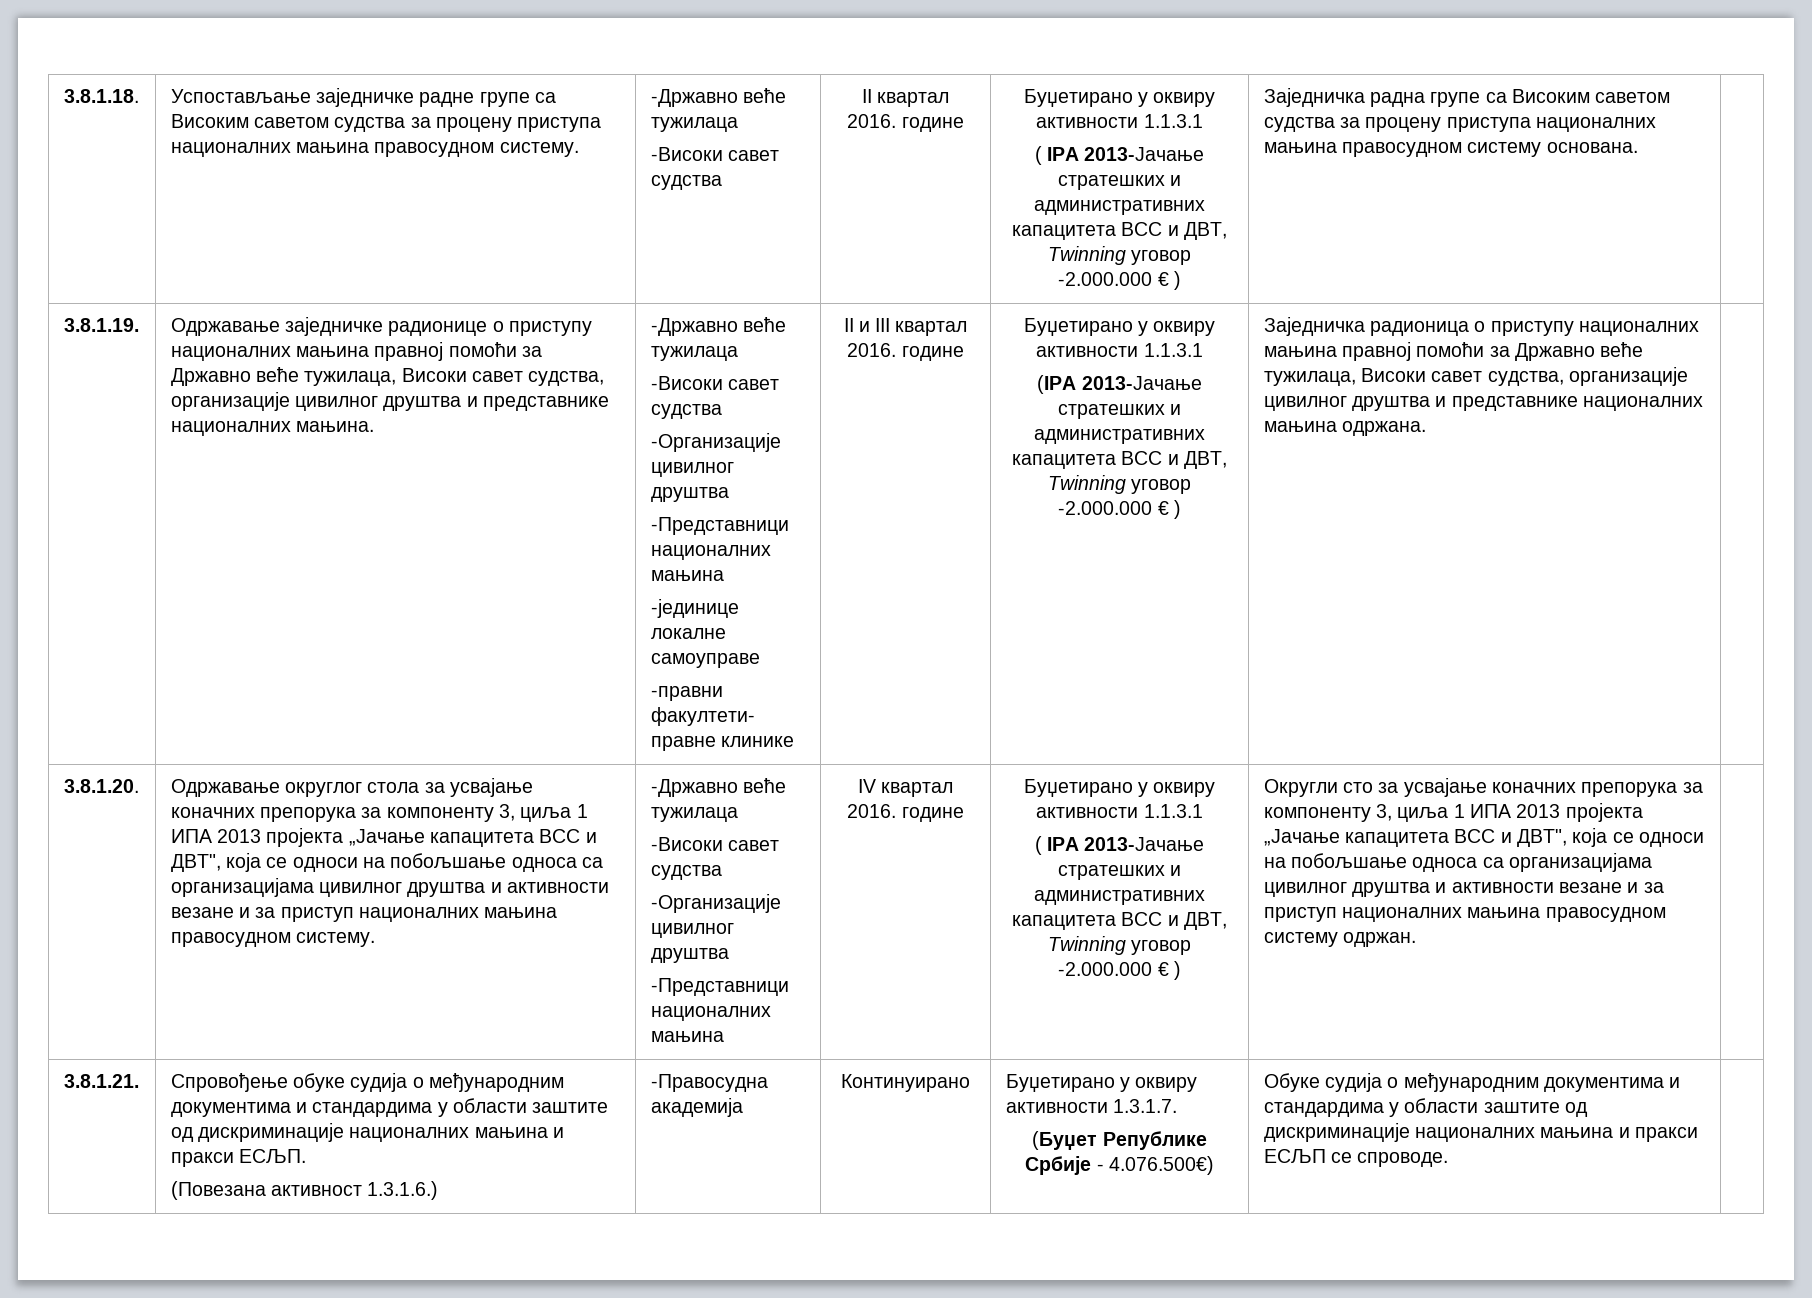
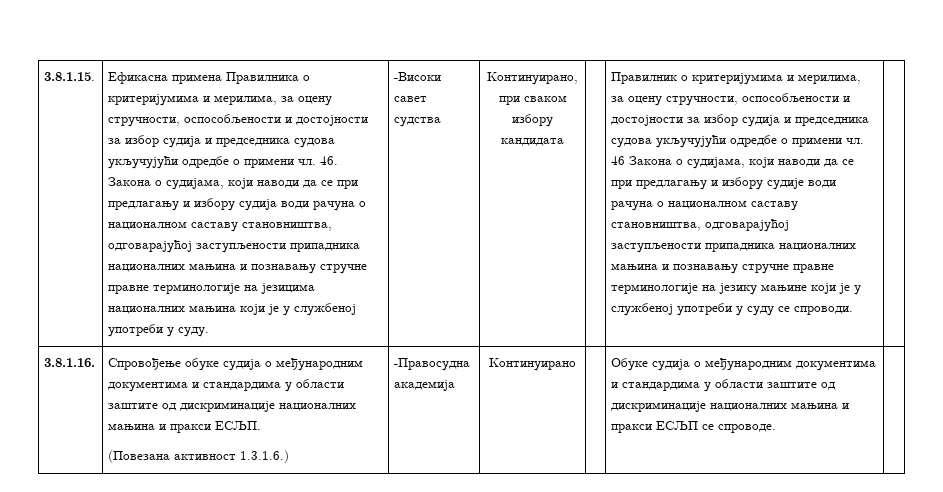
- 3.8.1.18. | Успостављање заједничке радне групе са Високим саветом судства за процену приступа националних мањина правосудном систему. | -Државно веће тужилаца
- -Високи савет судства | II квартал 2016. године | Буџетирано у оквиру активности 1.1.3.1
- ( IPA 2013-Јачање стратешких и административних капацитета ВСС и ДВТ, Twinning уговор -2.000.000 € ) | Заједничка радна групе са Високим саветом судства за процену приступа националних мањина правосудном систему основана. |
- 3.8.1.19. | Одржавање заједничке радионице о приступу националних мањина правној помоћи за Државно веће тужилаца, Високи савет судства, организације цивилног друштва и представнике националних мањина. | -Државно веће тужилаца
- -Високи савет судства
- -Организације цивилног друштва
- -Представници националних мањина
- -јединице локалне самоуправе
- -правни факултети- правне клинике | II и III квартал 2016. године | Буџетирано у оквиру активности 1.1.3.1
- (IPA 2013-Јачање стратешких и административних капацитета ВСС и ДВТ, Twinning уговор -2.000.000 € ) | Заједничка радионица о приступу националних мањина правној помоћи за Државно веће тужилаца, Високи савет судства, организације цивилног друштва и представнике националних мањина одржана. |
- 3.8.1.20. | Одржавање округлог стола за усвајање коначних препорука за компоненту 3, циља 1 ИПА 2013 пројекта „Јачање капацитета ВСС и ДВТ", која се односи на побољшање односа са организацијама цивилног друштва и активности везане и за приступ националних мањина правосудном систему. | -Државно веће тужилаца
- -Високи савет судства
- -Организације цивилног друштва
- -Представници националних мањина | IV квартал 2016. године | Буџетирано у оквиру активности 1.1.3.1
- ( IPA 2013-Јачање стратешких и административних капацитета ВСС и ДВТ, Twinning уговор -2.000.000 € ) | Округли сто за усвајање коначних препорука за компоненту 3, циља 1 ИПА 2013 пројекта „Јачање капацитета ВСС и ДВТ", која се односи на побољшање односа са организацијама цивилног друштва и активности везане и за приступ националних мањина правосудном систему одржан. |
- 3.8.1.21.
+ 3.8.1.15. | Ефикасна примена Правилника о критеријумима и мерилима, за оцену стручности, оспособљености и достојности за избор судија и председника судова укључујући одредбе о примени чл. 46. Закона о судијама, који наводи да се при предлагању и избору судија води рачуна о националном саставу становништва, одговарајућој заступљености припадника националних мањина и познавању стручне правне терминологије на језицима националних мањина који је у службеној употреби у суду. | -Високи савет судства | Континуирано, при сваком избору кандидата | | Правилник о критеријумима и мерилима, за оцену стручности, оспособљености и достојности за избор судија и председника судова укључујући одредбе о примени чл. 46 Закона о судијама, који наводи да се при предлагању и избору судије води рачуна о националном саставу становништва, одговарајућој заступљености припадника националних мањина и познавању стручне правне терминологије на језику мањине који је у службеној употреби у суду се спроводи. |
+ 3.8.1.16.
- Буџетирано у оквиру активности 1.3.1.7.
- (Буџет Републике Србије - 4.076.500€)

